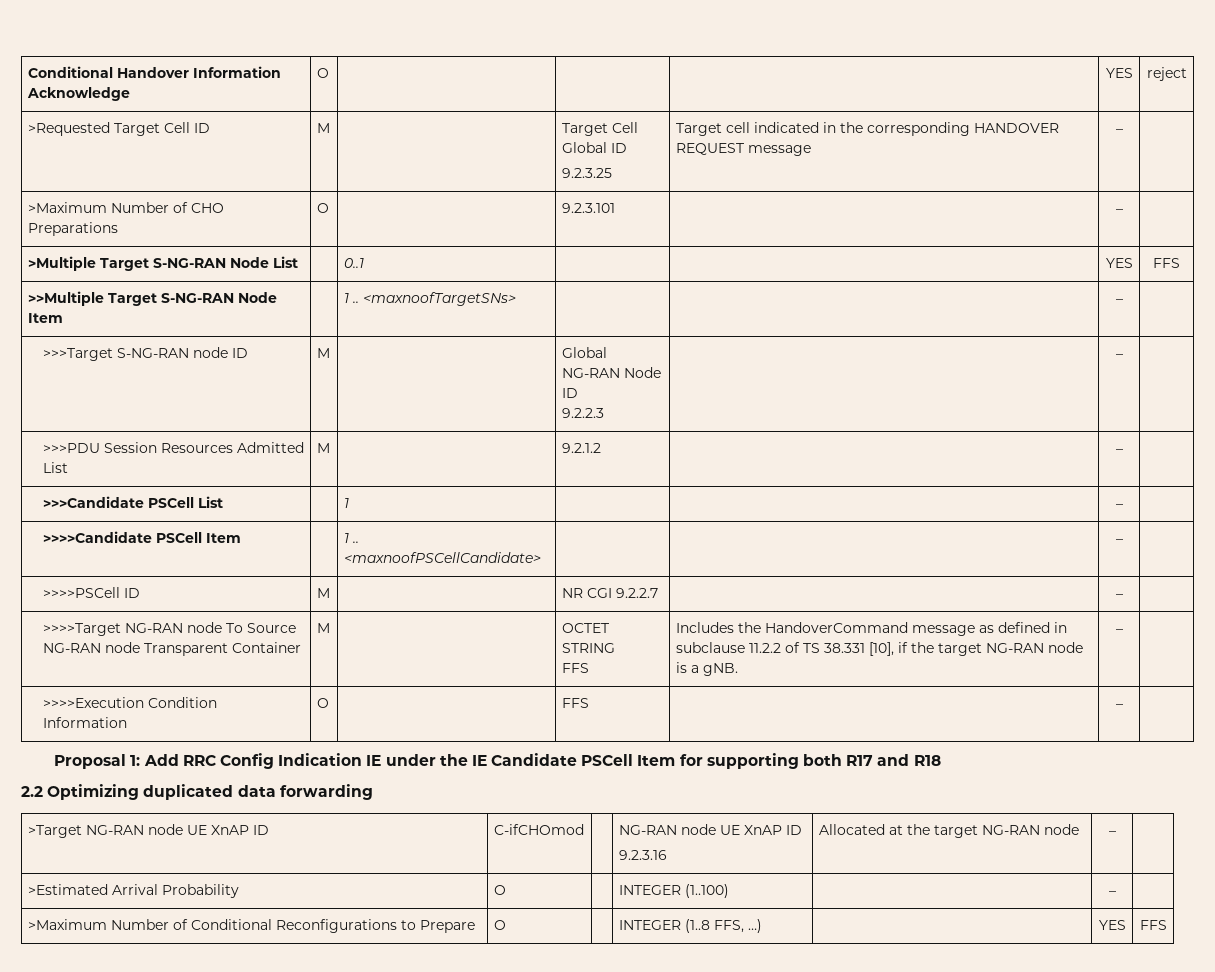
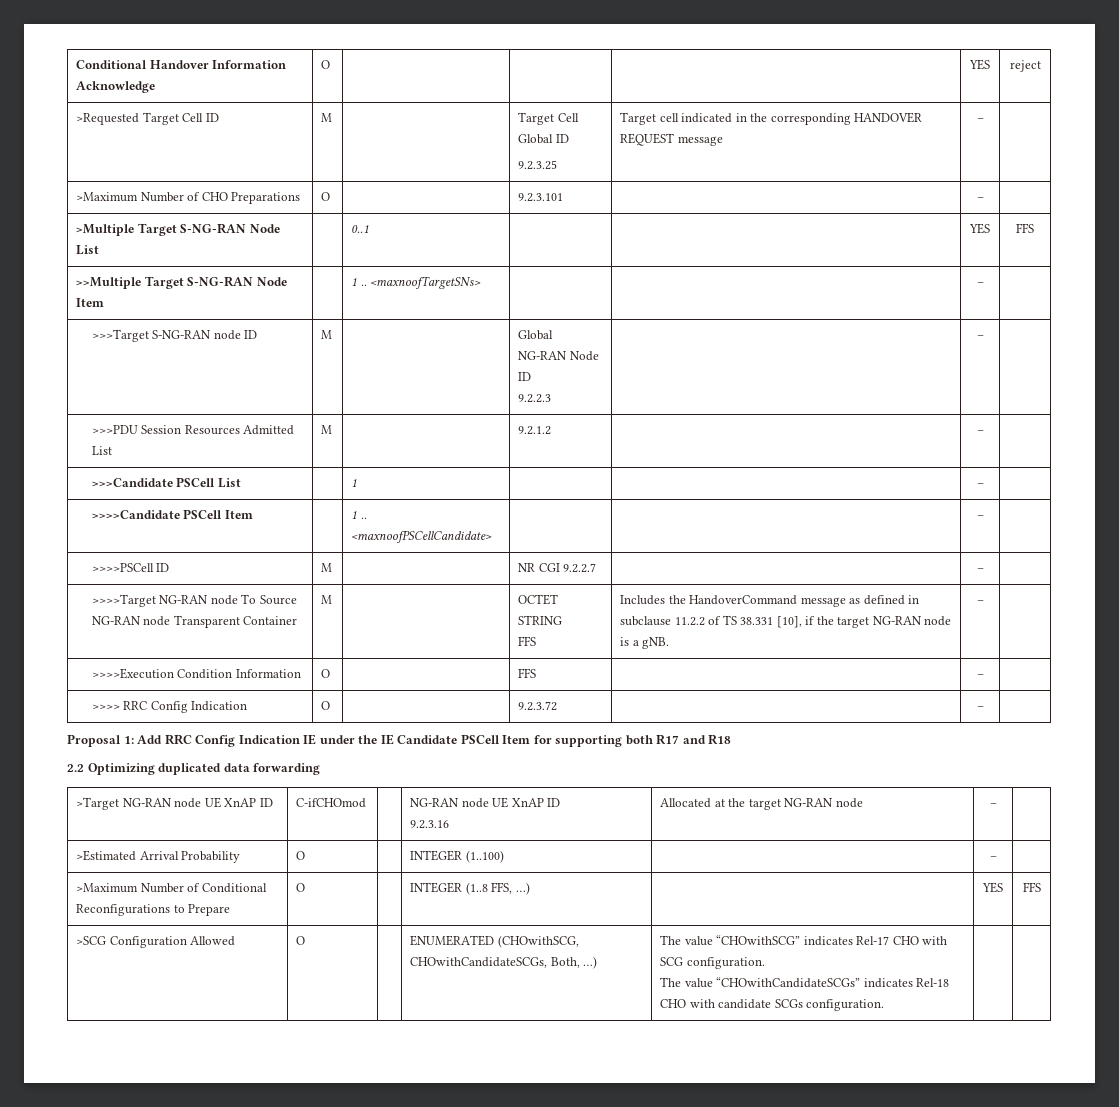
+ >>>> RRC Config Indication | O | | 9.2.3.72 | | – |
+ >SCG Configuration Allowed | O | | ENUMERATED (CHOwithSCG, CHOwithCandidateSCGs, Both, …) | The value “CHOwithSCG” indicates Rel-17 CHO with SCG configuration.
+ The value “CHOwithCandidateSCGs” indicates Rel-18 CHO with candidate SCGs configuration. | |

